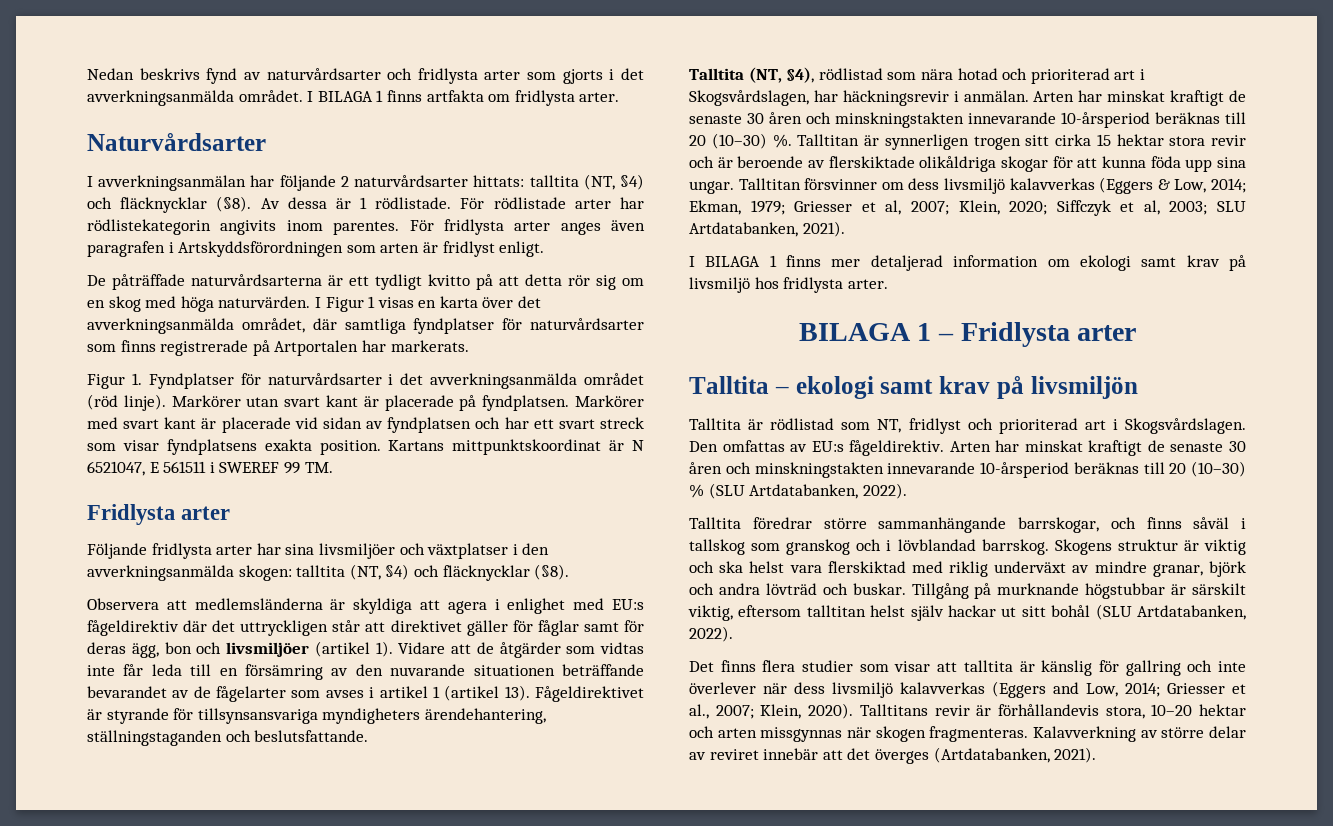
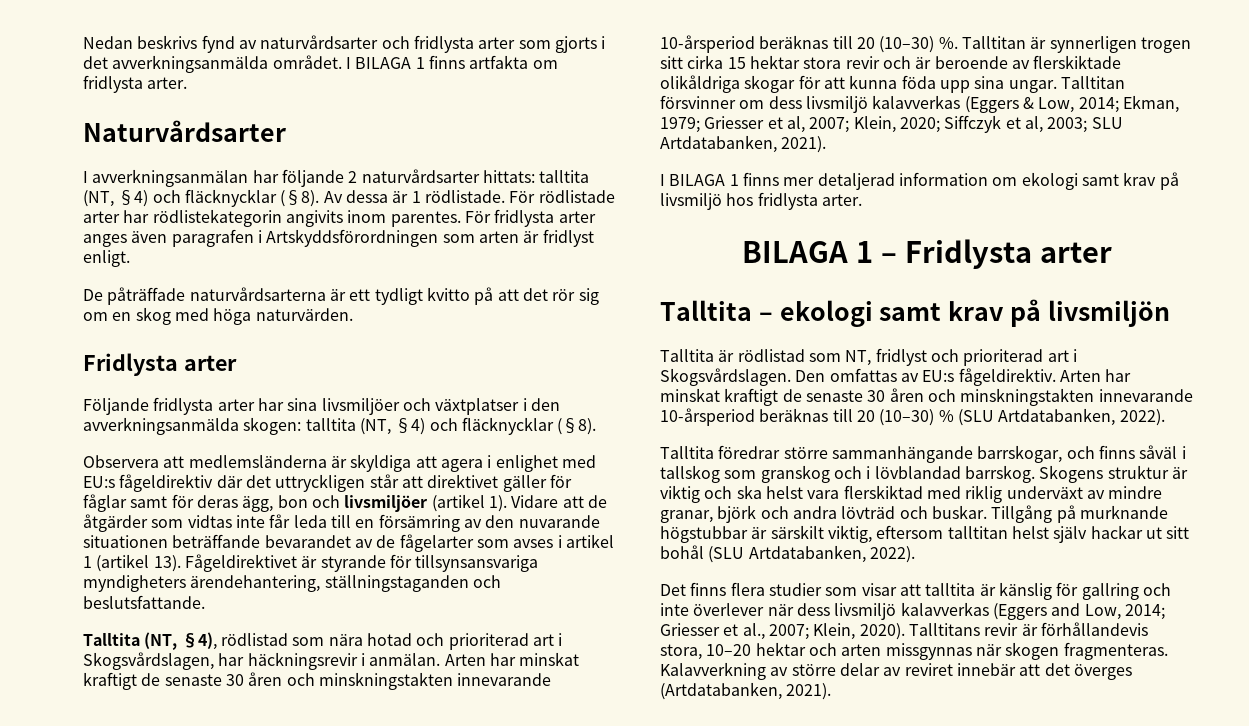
- De påträffade naturvårdsarterna är ett tydligt kvitto på att detta rör sig om en skog med höga naturvärden. I Figur 1 visas en karta över det avverkningsanmälda området, där samtliga fyndplatser för naturvårdsarter som finns registrerade på Artportalen har markerats.
- Figur 1. Fyndplatser för naturvårdsarter i det avverkningsanmälda området (röd linje). Markörer utan svart kant är placerade på fyndplatsen. Markörer med svart kant är placerade vid sidan av fyndplatsen och har ett svart streck som visar fyndplatsens exakta position. Kartans mittpunktskoordinat är N 6521047, E 561511 i SWEREF 99 TM.
+ De påträffade naturvårdsarterna är ett tydligt kvitto på att det rör sig om en skog med höga naturvärden.

